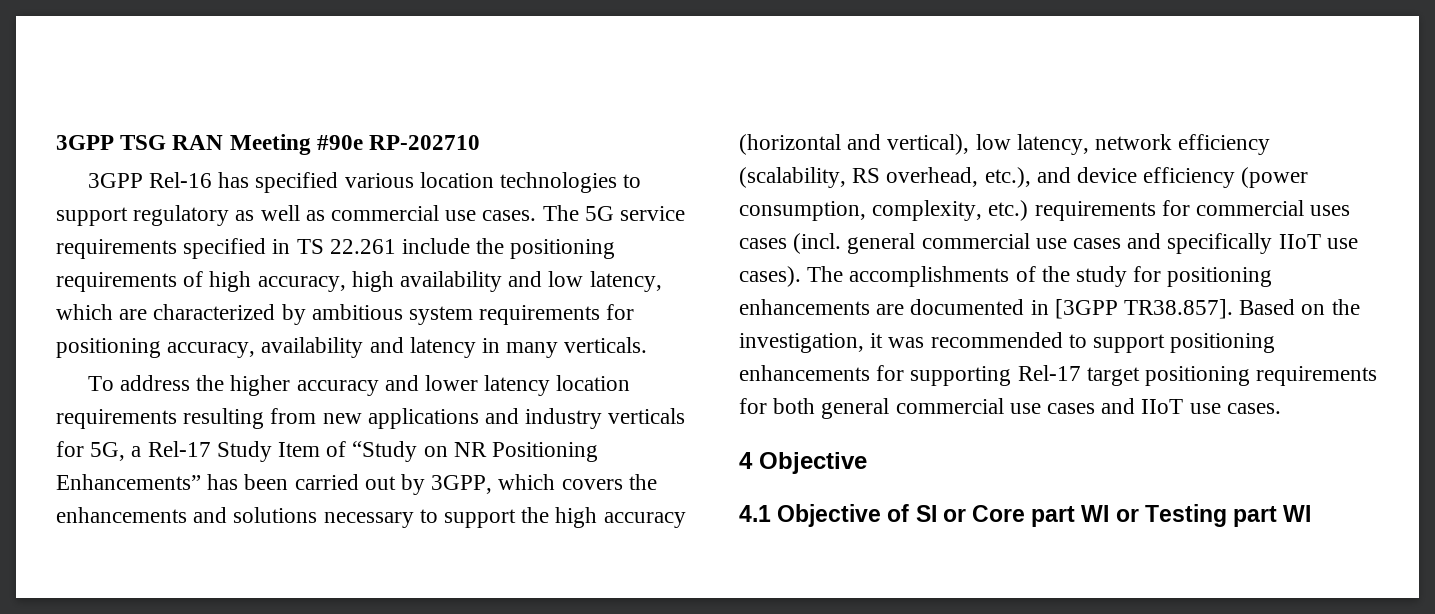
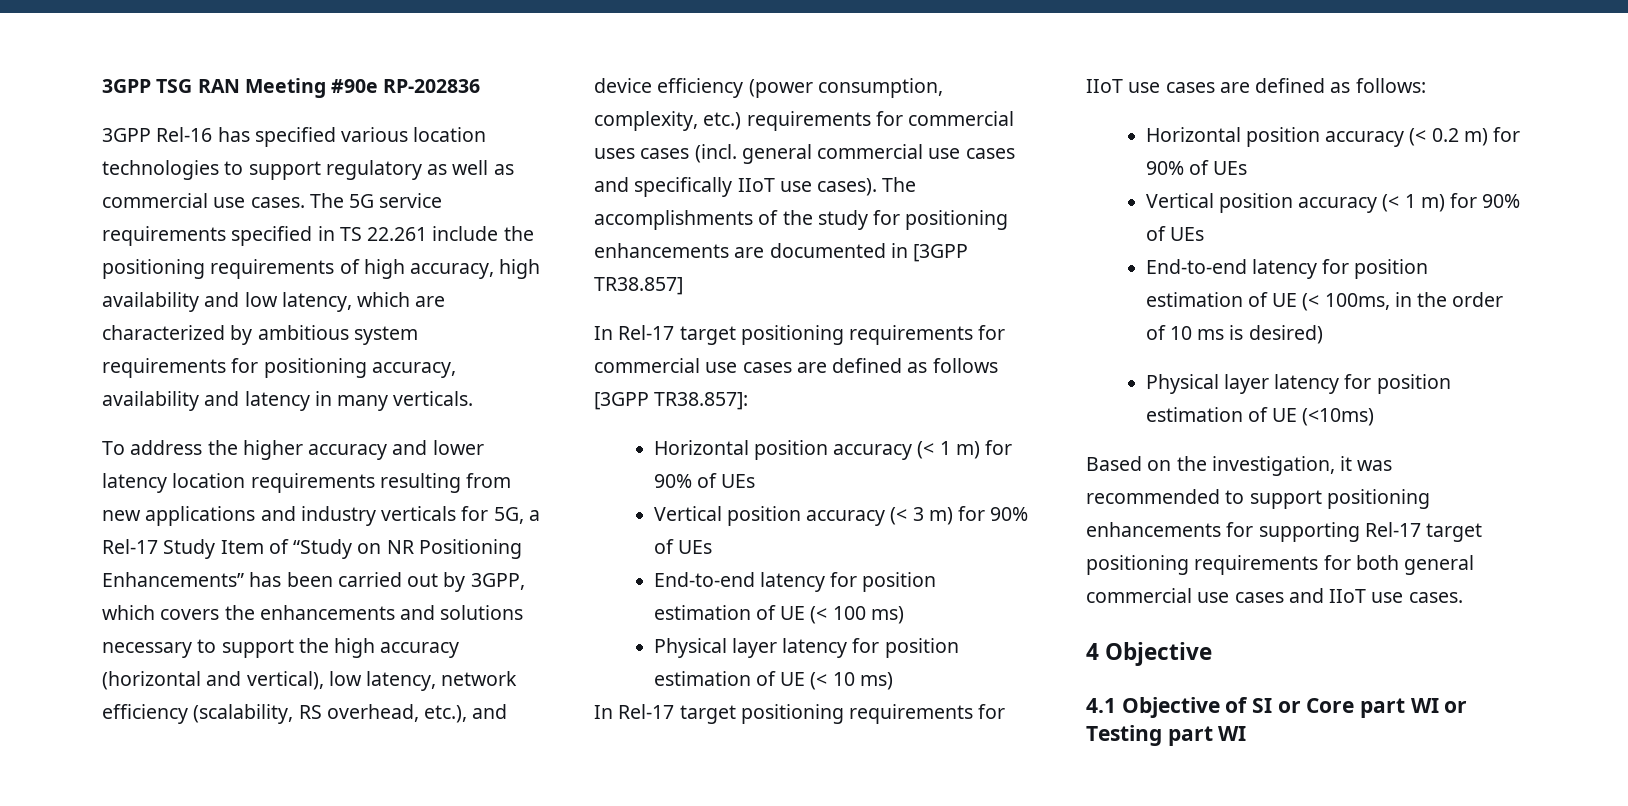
- 3GPP TSG RAN Meeting #90e RP-202710
+ 3GPP TSG RAN Meeting #90e RP-202836
- The accomplishments of the study for positioning enhancements are documented in [3GPP TR38.857]. Based on the investigation, it was recommended to support positioning enhancements for supporting Rel-17 target positioning requirements for both general commercial use cases and IIoT use cases.
+ The accomplishments of the study for positioning enhancements are documented in [3GPP TR38.857]
+ In Rel-17 target positioning requirements for commercial use cases are defined as follows [3GPP TR38.857]:
+ Horizontal position accuracy (< 1 m) for 90% of UEs
+ Vertical position accuracy (< 3 m) for 90% of UEs
+ End-to-end latency for position estimation of UE (< 100 ms)
+ Physical layer latency for position estimation of UE (< 10 ms)
+ In Rel-17 target positioning requirements for IIoT use cases are defined as follows:
+ Horizontal position accuracy (< 0.2 m) for 90% of UEs
+ Vertical position accuracy (< 1 m) for 90% of UEs
+ End-to-end latency for position estimation of UE (< 100ms, in the order of 10 ms is desired)
+ Physical layer latency for position estimation of UE (<10ms)
+ Based on the investigation, it was recommended to support positioning enhancements for supporting Rel-17 target positioning requirements for both general commercial use cases and IIoT use cases.

